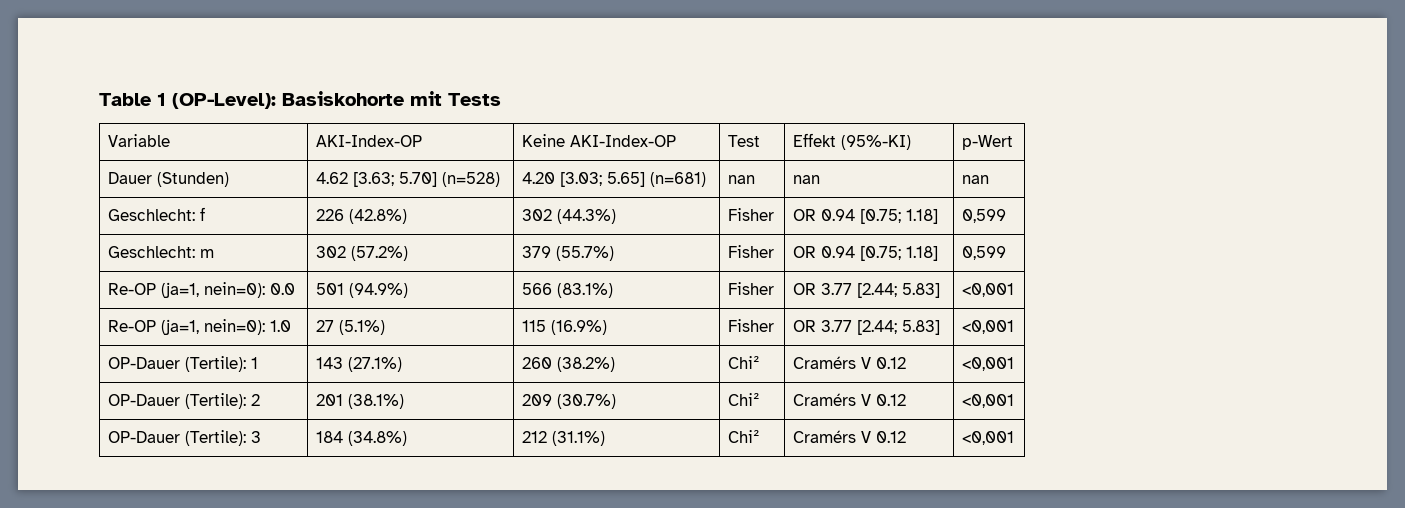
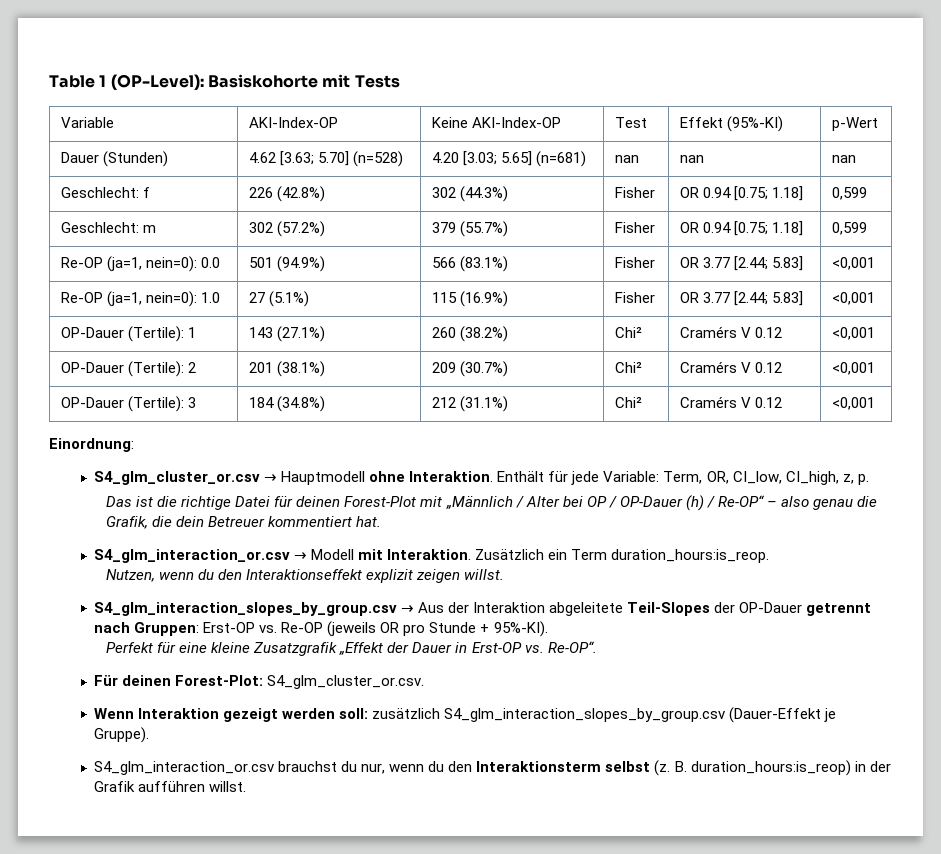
+ Einordnung:
+ S4_glm_cluster_or.csv → Hauptmodell ohne Interaktion. Enthält für jede Variable: Term, OR, CI_low, CI_high, z, p.
+ Das ist die richtige Datei für deinen Forest-Plot mit „Männlich / Alter bei OP / OP-Dauer (h) / Re-OP“ – also genau die Grafik, die dein Betreuer kommentiert hat.
+ S4_glm_interaction_or.csv → Modell mit Interaktion. Zusätzlich ein Term duration_hours:is_reop.
+ Nutzen, wenn du den Interaktionseffekt explizit zeigen willst.
+ S4_glm_interaction_slopes_by_group.csv → Aus der Interaktion abgeleitete Teil-Slopes der OP-Dauer getrennt nach Gruppen: Erst-OP vs. Re-OP (jeweils OR pro Stunde + 95%-KI).
+ Perfekt für eine kleine Zusatzgrafik „Effekt der Dauer in Erst-OP vs. Re-OP“.
+ Für deinen Forest-Plot: S4_glm_cluster_or.csv.
+ Wenn Interaktion gezeigt werden soll: zusätzlich S4_glm_interaction_slopes_by_group.csv (Dauer-Effekt je Gruppe).
+ S4_glm_interaction_or.csv brauchst du nur, wenn du den Interaktionsterm selbst (z. B. duration_hours:is_reop) in der Grafik aufführen willst.

